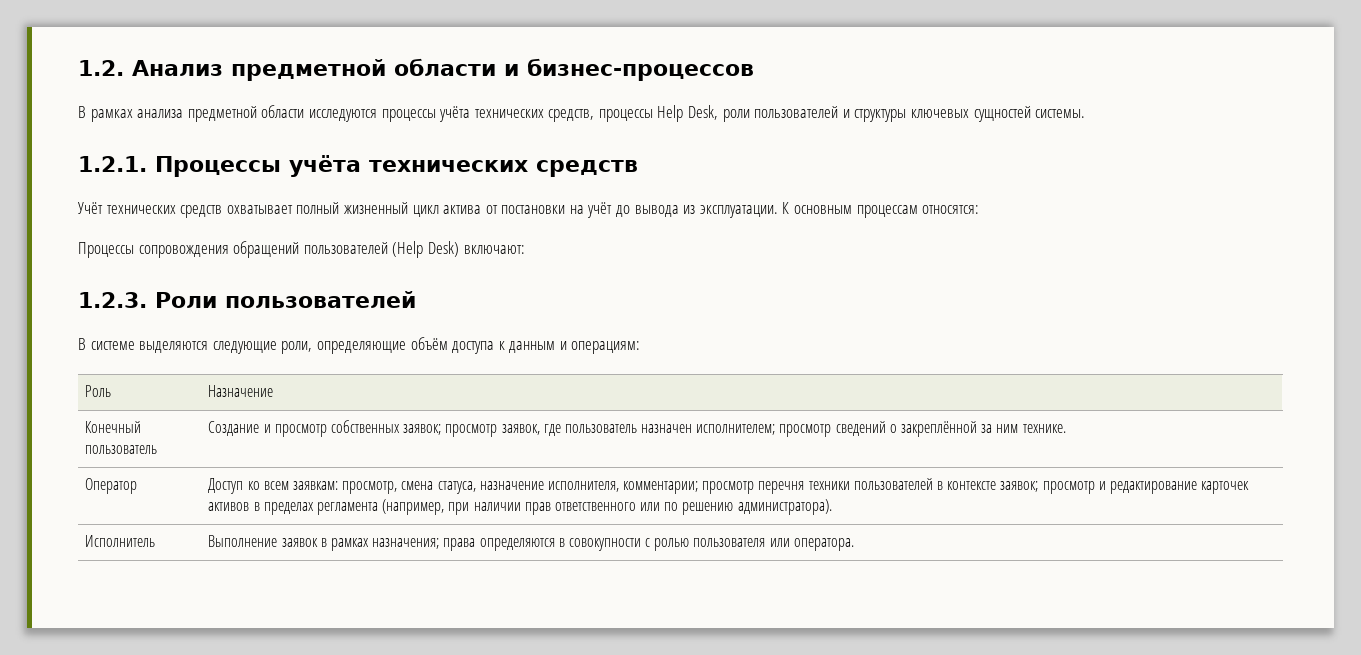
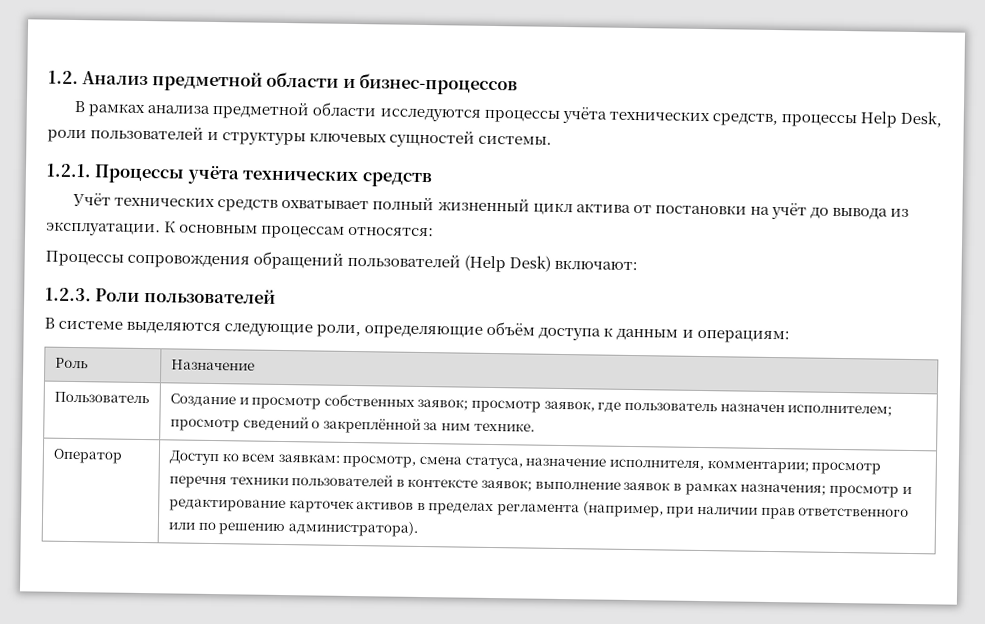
- Конечный пользователь | Создание и просмотр собственных заявок; просмотр заявок, где пользователь назначен исполнителем; просмотр сведений о закреплённой за ним технике.
+ Пользователь | Создание и просмотр собственных заявок; просмотр заявок, где пользователь назначен исполнителем; просмотр сведений о закреплённой за ним технике.
- Оператор | Доступ ко всем заявкам: просмотр, смена статуса, назначение исполнителя, комментарии; просмотр перечня техники пользователей в контексте заявок; просмотр и редактирование карточек активов в пределах регламента (например, при наличии прав ответственного или по решению администратора).
+ Оператор | Доступ ко всем заявкам: просмотр, смена статуса, назначение исполнителя, комментарии; просмотр перечня техники пользователей в контексте заявок; выполнение заявок в рамках назначения; просмотр и редактирование карточек активов в пределах регламента (например, при наличии прав ответственного или по решению администратора).
- Исполнитель | Выполнение заявок в рамках назначения; права определяются в совокупности с ролью пользователя или оператора.

